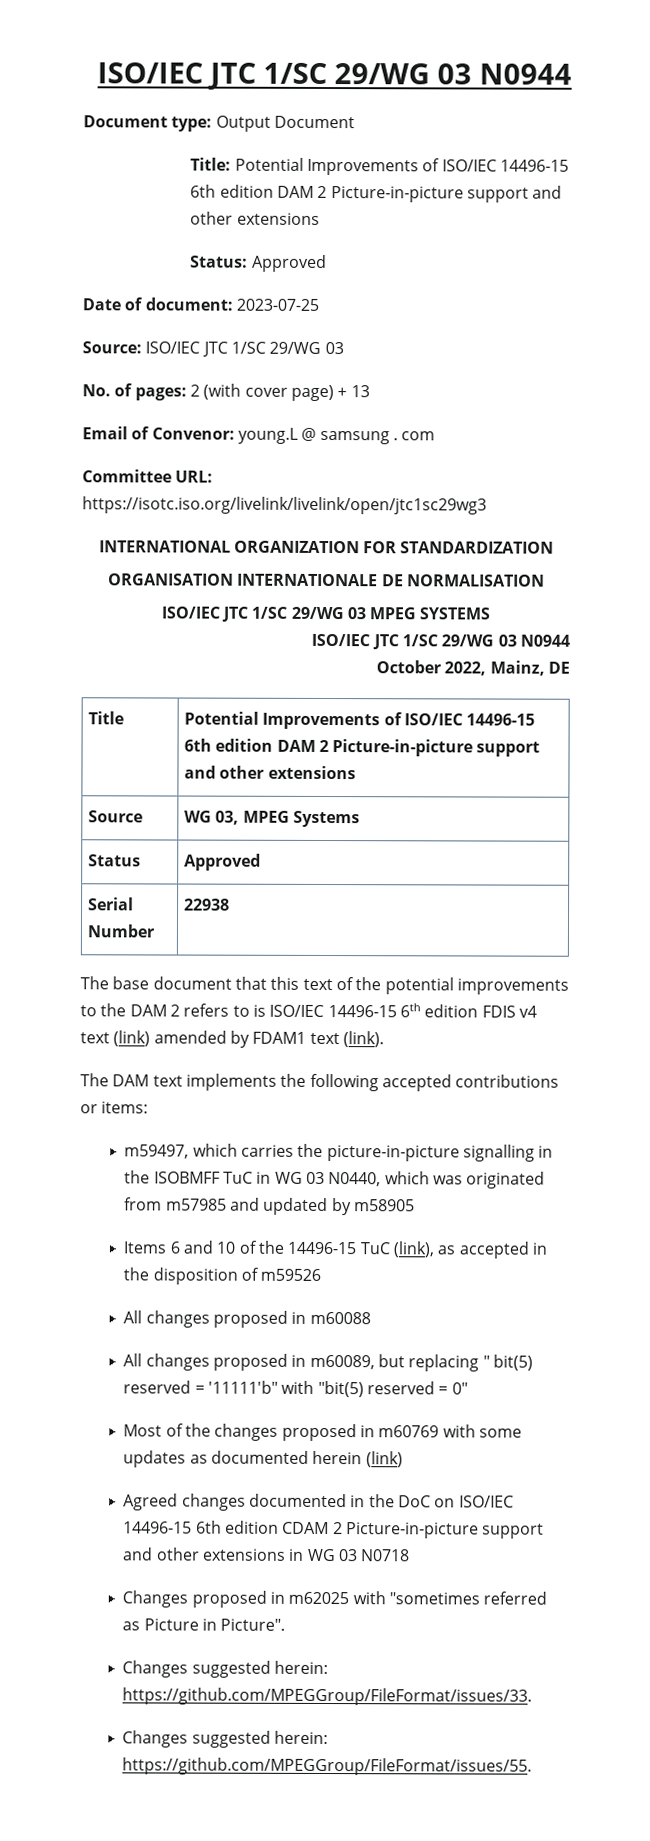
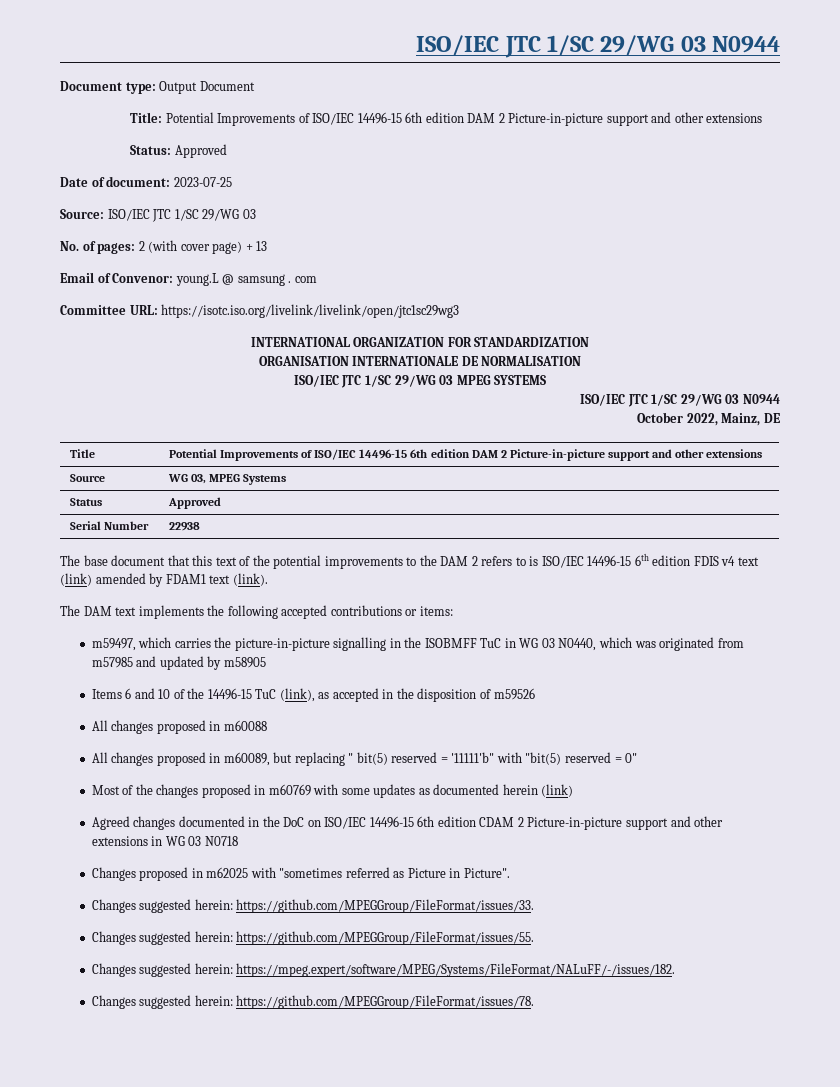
+ Changes suggested herein: https://mpeg.expert/software/MPEG/Systems/FileFormat/NALuFF/-/issues/182.
+ Changes suggested herein: https://github.com/MPEGGroup/FileFormat/issues/78.

